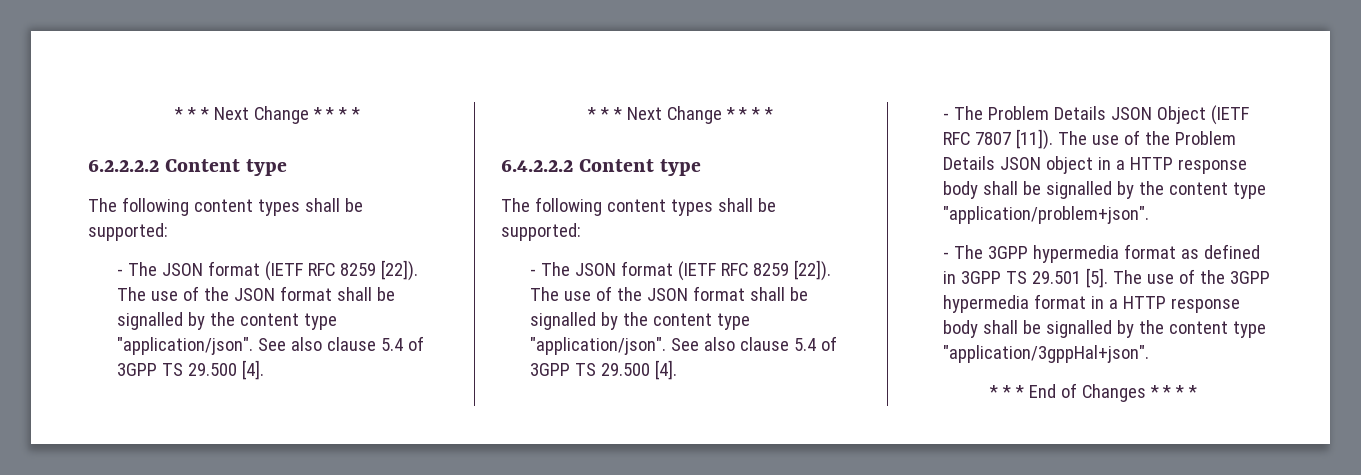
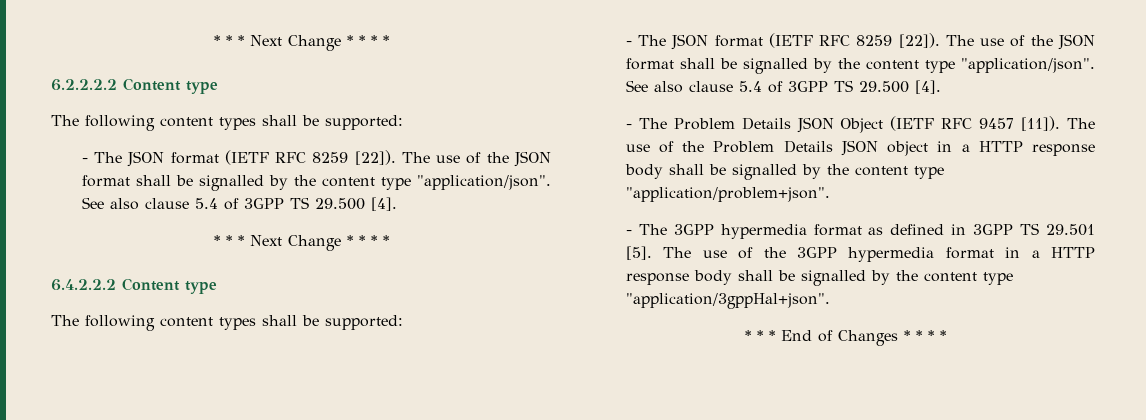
- - The Problem Details JSON Object (IETF RFC 7807 [11]).
+ - The Problem Details JSON Object (IETF RFC 9457 [11]).

